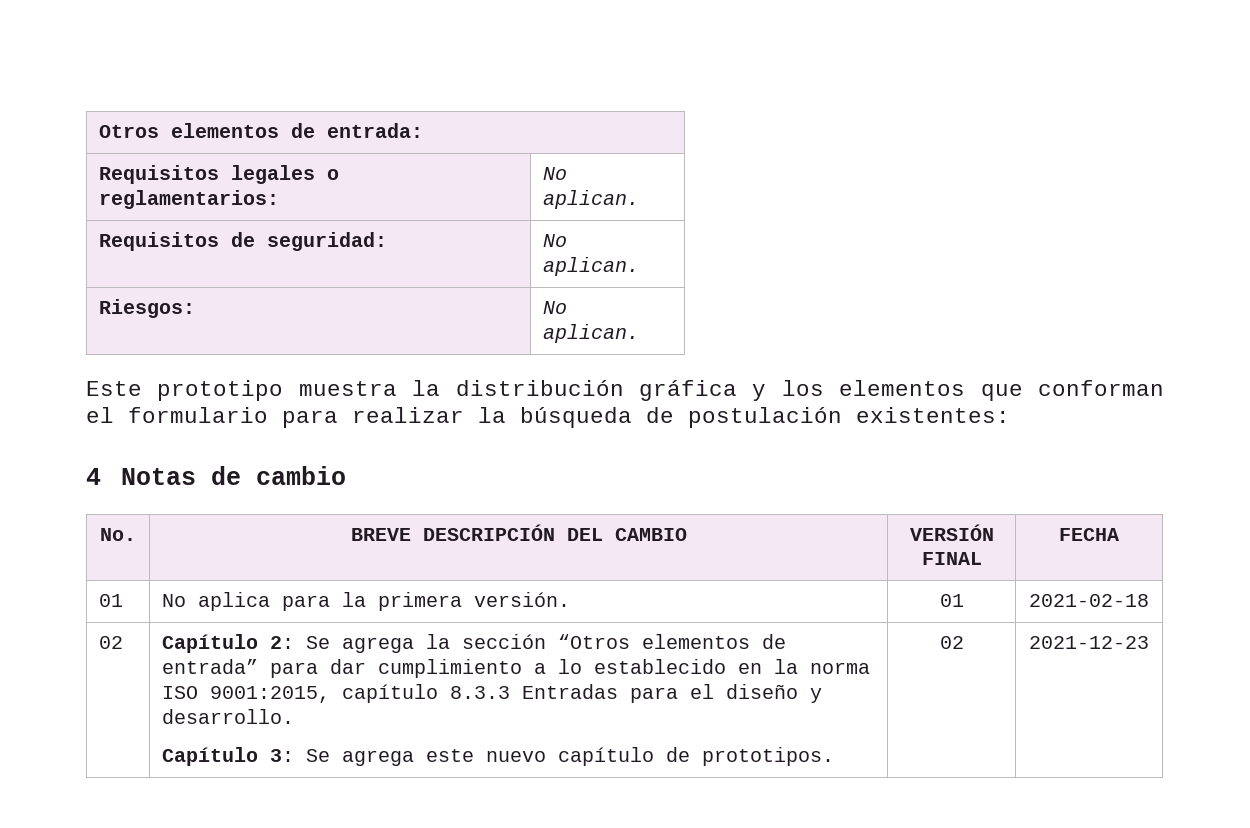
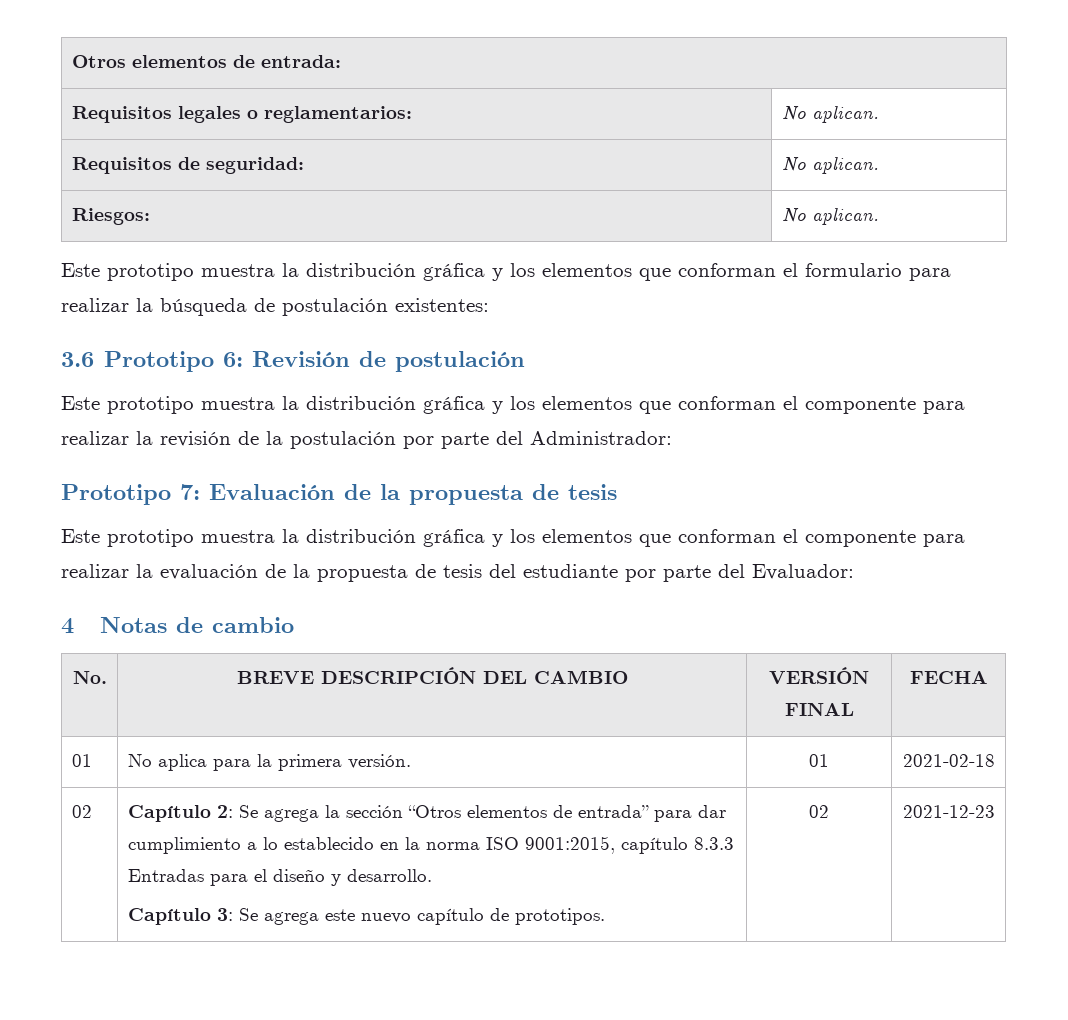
+ 3.6 Prototipo 6: Revisión de postulación
+ Este prototipo muestra la distribución gráfica y los elementos que conforman el componente para realizar la revisión de la postulación por parte del Administrador:
+ Prototipo 7: Evaluación de la propuesta de tesis
+ Este prototipo muestra la distribución gráfica y los elementos que conforman el componente para realizar la evaluación de la propuesta de tesis del estudiante por parte del Evaluador:

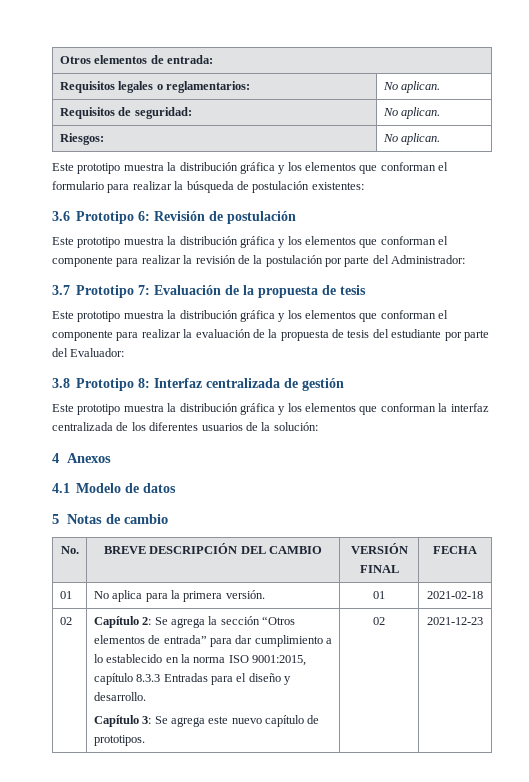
- Prototipo 7: Evaluación de la propuesta de tesis
+ 3.7 Prototipo 7: Evaluación de la propuesta de tesis
- 4 Notas de cambio
+ 3.8 Prototipo 8: Interfaz centralizada de gestión
+ Este prototipo muestra la distribución gráfica y los elementos que conforman la interfaz centralizada de los diferentes usuarios de la solución:
+ 4 Anexos
+ 4.1 Modelo de datos
+ 5 Notas de cambio

